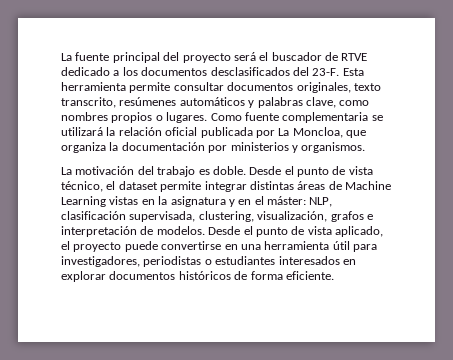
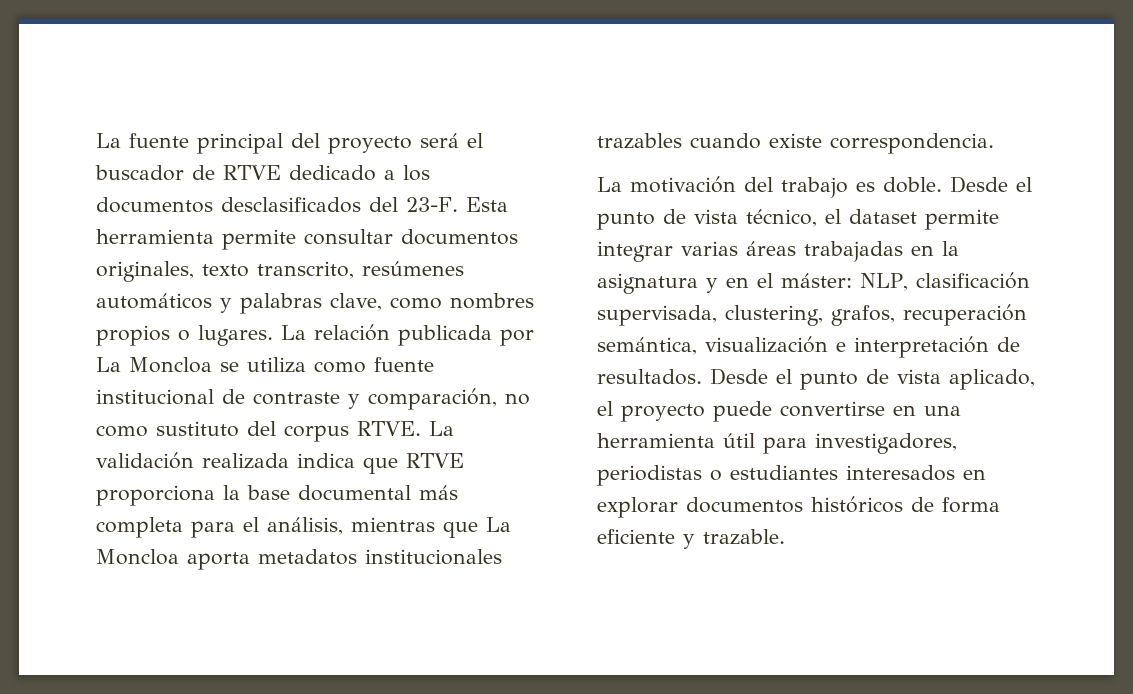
- Como fuente complementaria se utilizará la relación oficial publicada por La Moncloa, que organiza la documentación por ministerios y organismos.
+ La relación publicada por La Moncloa se utiliza como fuente institucional de contraste y comparación, no como sustituto del corpus RTVE. La validación realizada indica que RTVE proporciona la base documental más completa para el análisis, mientras que La Moncloa aporta metadatos institucionales trazables cuando existe correspondencia.
- Desde el punto de vista técnico, el dataset permite integrar distintas áreas de Machine Learning vistas en la asignatura y en el máster: NLP, clasificación supervisada, clustering, visualización, grafos e interpretación de modelos.
+ Desde el punto de vista técnico, el dataset permite integrar varias áreas trabajadas en la asignatura y en el máster: NLP, clasificación supervisada, clustering, grafos, recuperación semántica, visualización e interpretación de resultados.
- Desde el punto de vista aplicado, el proyecto puede convertirse en una herramienta útil para investigadores, periodistas o estudiantes interesados en explorar documentos históricos de forma eficiente.
+ Desde el punto de vista aplicado, el proyecto puede convertirse en una herramienta útil para investigadores, periodistas o estudiantes interesados en explorar documentos históricos de forma eficiente y trazable.

